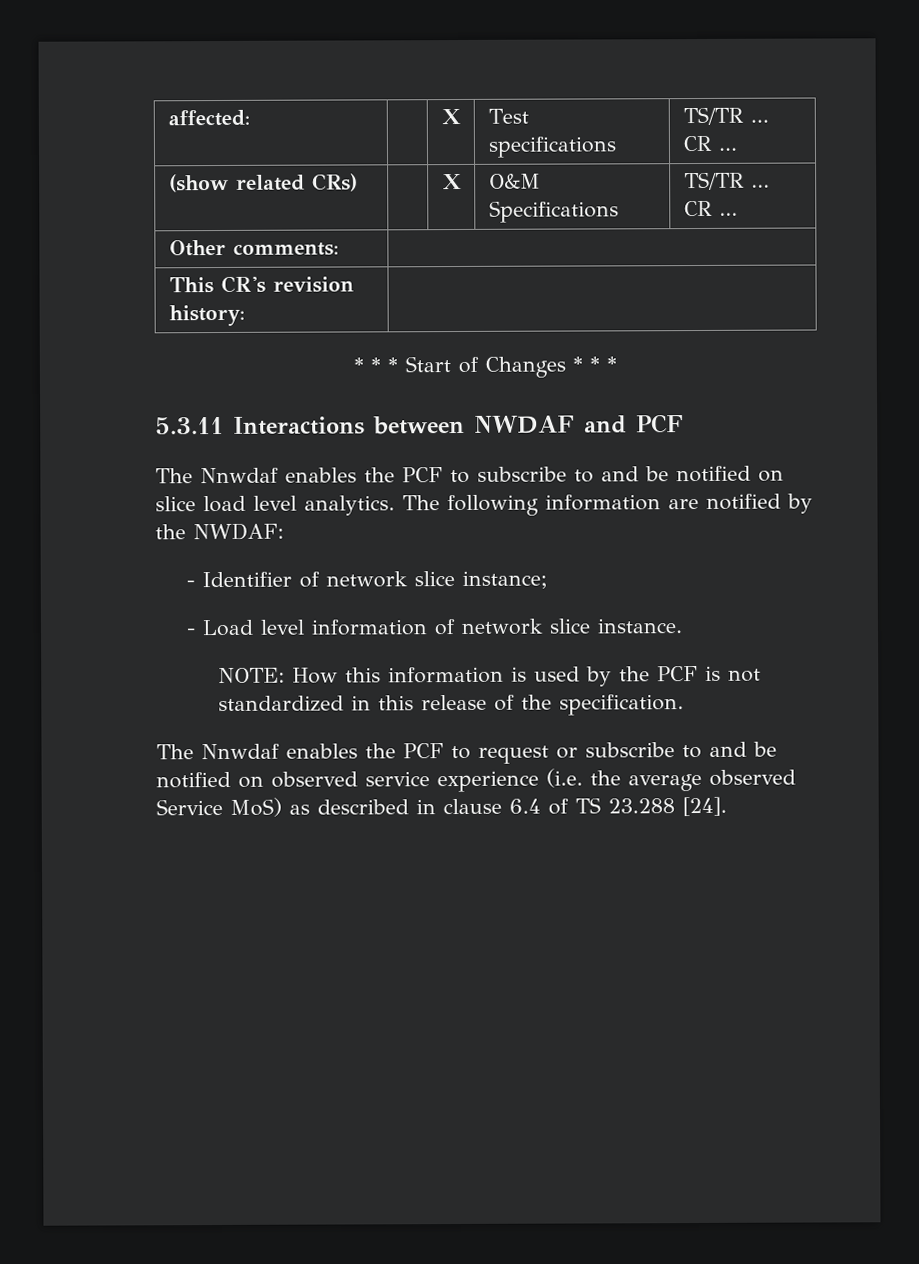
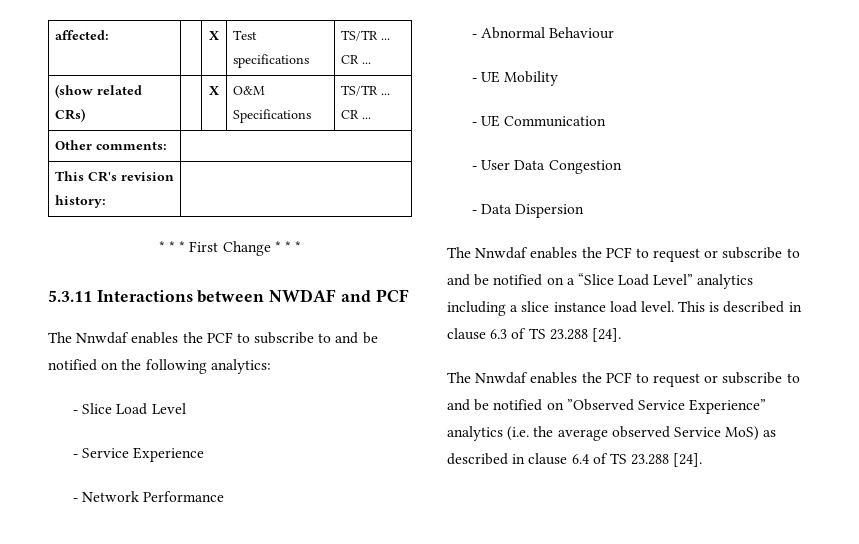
- * * * Start of Changes * * *
+ * * * First Change * * *
- The Nnwdaf enables the PCF to subscribe to and be notified on slice load level analytics. The following information are notified by the NWDAF:
- - Identifier of network slice instance;
- - Load level information of network slice instance.
- NOTE: How this information is used by the PCF is not standardized in this release of the specification.
+ The Nnwdaf enables the PCF to subscribe to and be notified on the following analytics:
+ - Slice Load Level
+ - Service Experience
+ - Network Performance
+ - Abnormal Behaviour
+ - UE Mobility
+ - UE Communication
+ - User Data Congestion
+ - Data Dispersion
- The Nnwdaf enables the PCF to request or subscribe to and be notified on observed service experience (i.e. the average observed Service MoS) as described in clause 6.4 of TS 23.288 [24].
+ The Nnwdaf enables the PCF to request or subscribe to and be notified on a “Slice Load Level” analytics including a slice instance load level. This is described in clause 6.3 of TS 23.288 [24].
+ The Nnwdaf enables the PCF to request or subscribe to and be notified on ”Observed Service Experience” analytics (i.e. the average observed Service MoS) as described in clause 6.4 of TS 23.288 [24].

